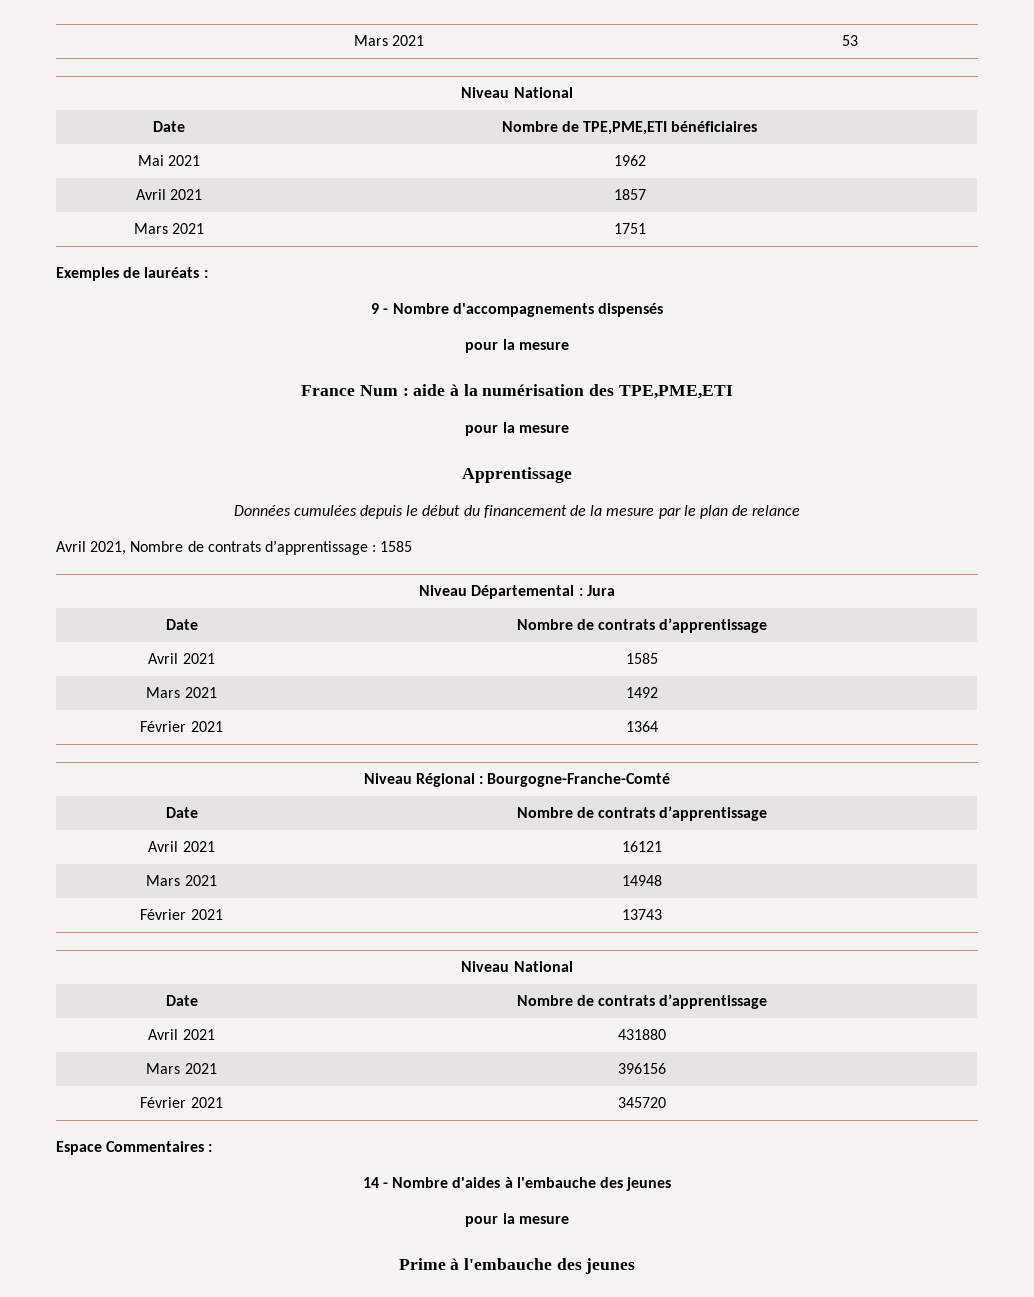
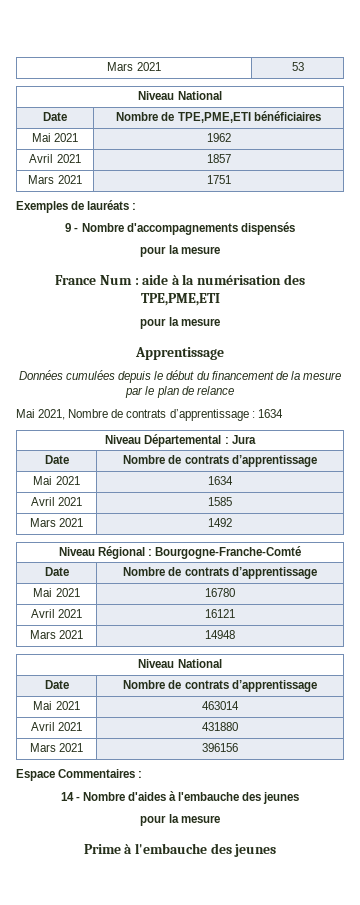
- Avril 2021, Nombre de contrats d’apprentissage : 1585
+ Mai 2021, Nombre de contrats d’apprentissage : 1634
+ Mai 2021 | 1634
- Février 2021 | 1364
+ Mai 2021 | 16780
- Février 2021 | 13743
+ Mai 2021 | 463014
- Février 2021 | 345720

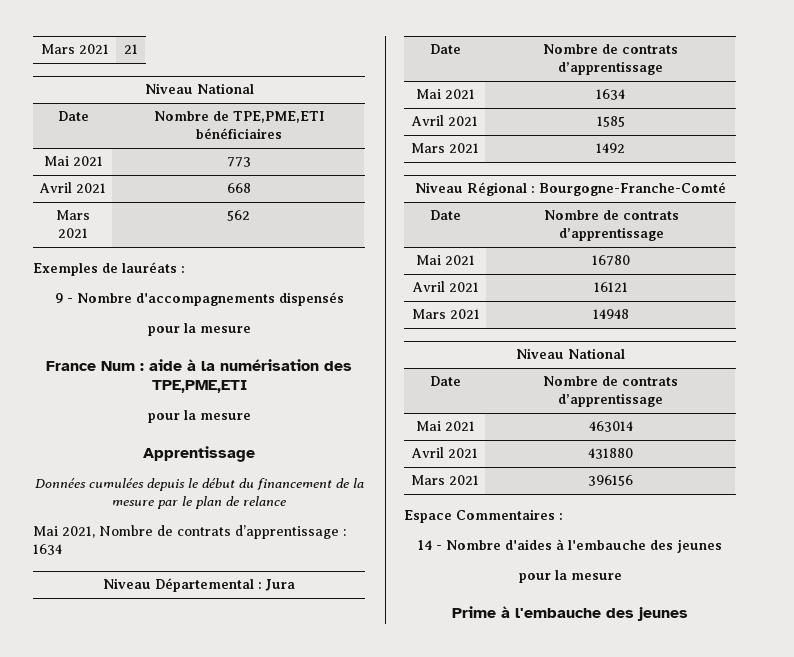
- Mars 2021 | 53
+ Mars 2021 | 21
- Mai 2021 | 1962
- Avril 2021 | 1857
- Mars 2021 | 1751
+ Mai 2021 | 773
+ Avril 2021 | 668
+ Mars 2021 | 562

